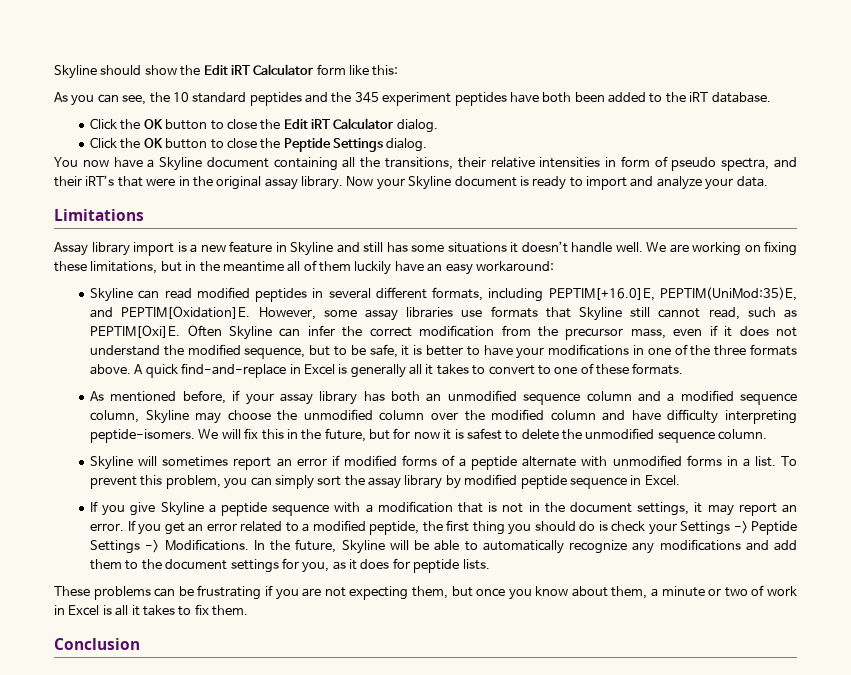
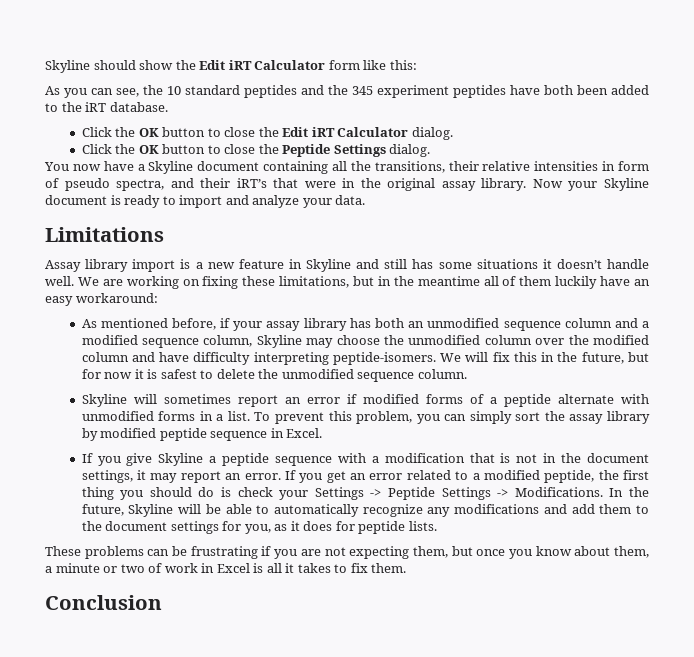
- Skyline can read modified peptides in several different formats, including PEPTIM[+16.0]E, PEPTIM(UniMod:35)E, and PEPTIM[Oxidation]E. However, some assay libraries use formats that Skyline still cannot read, such as PEPTIM[Oxi]E. Often Skyline can infer the correct modification from the precursor mass, even if it does not understand the modified sequence, but to be safe, it is better to have your modifications in one of the three formats above. A quick find-and-replace in Excel is generally all it takes to convert to one of these formats.

